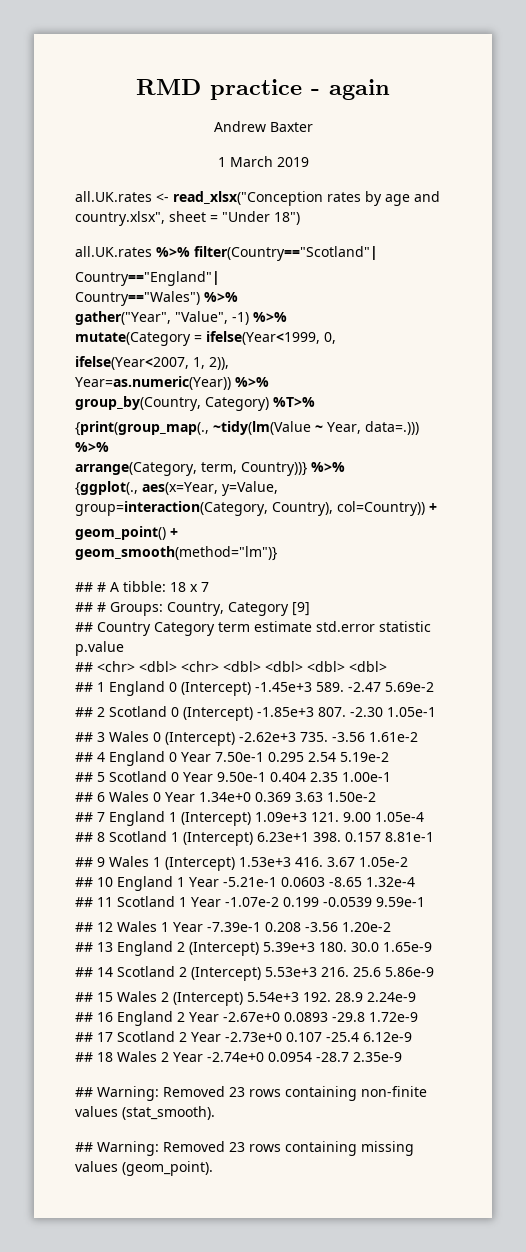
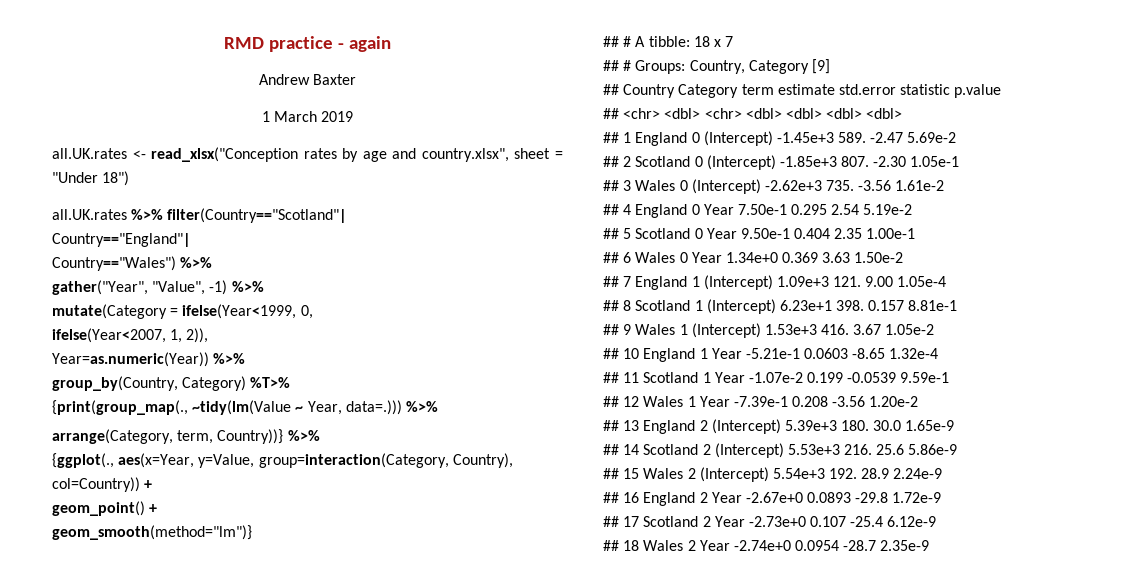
- ## Warning: Removed 23 rows containing non-finite values (stat_smooth).
- ## Warning: Removed 23 rows containing missing values (geom_point).

